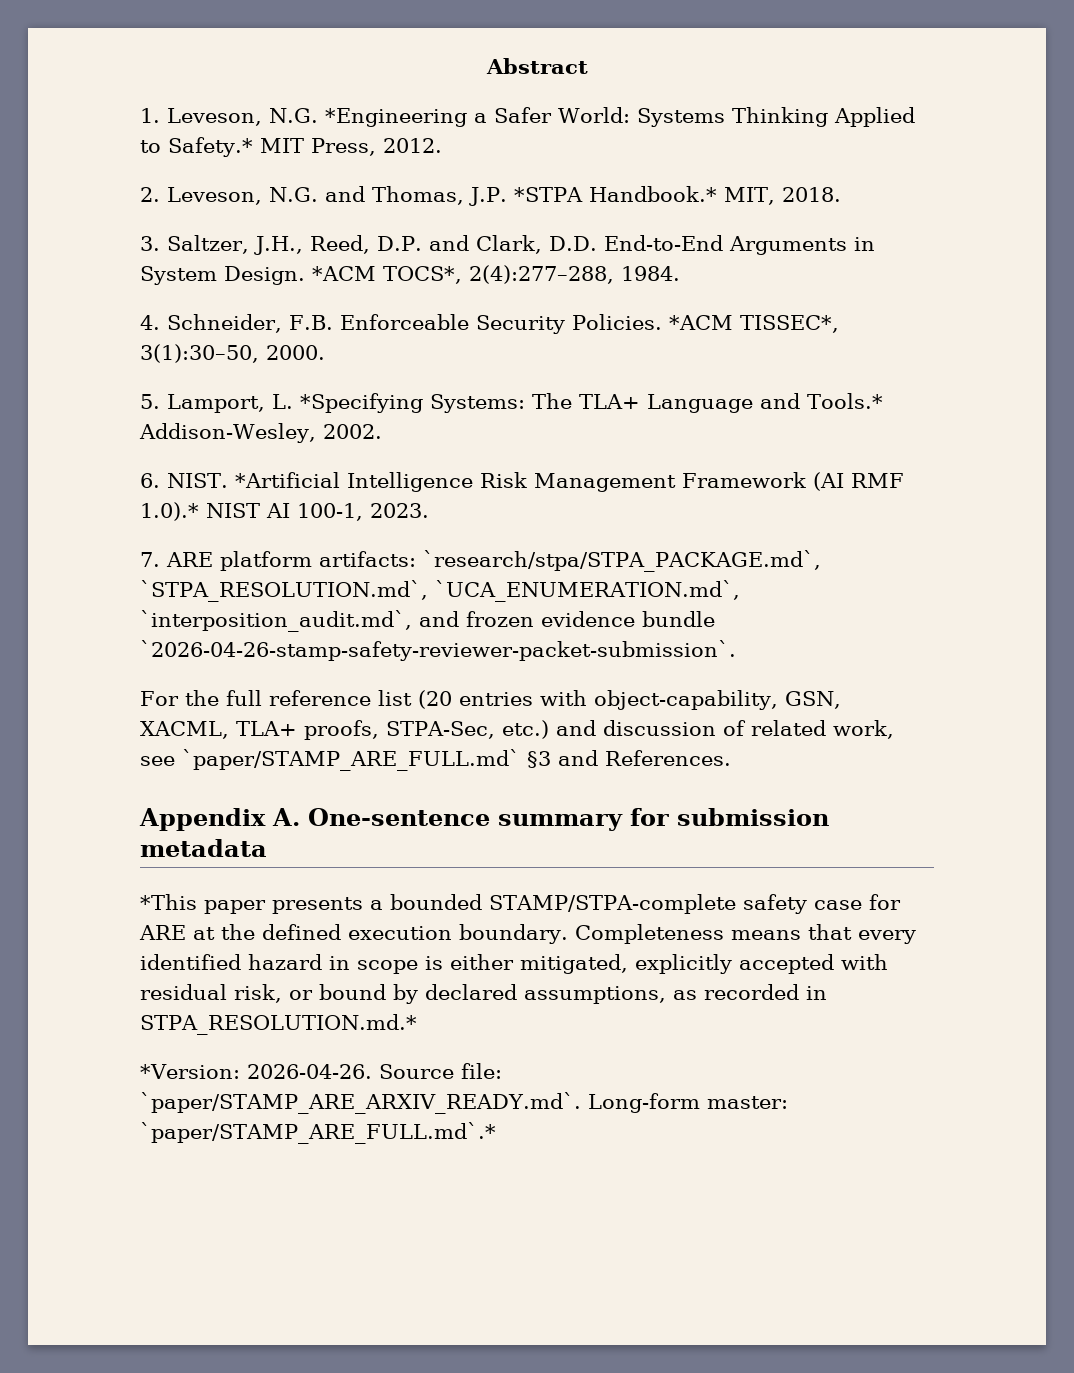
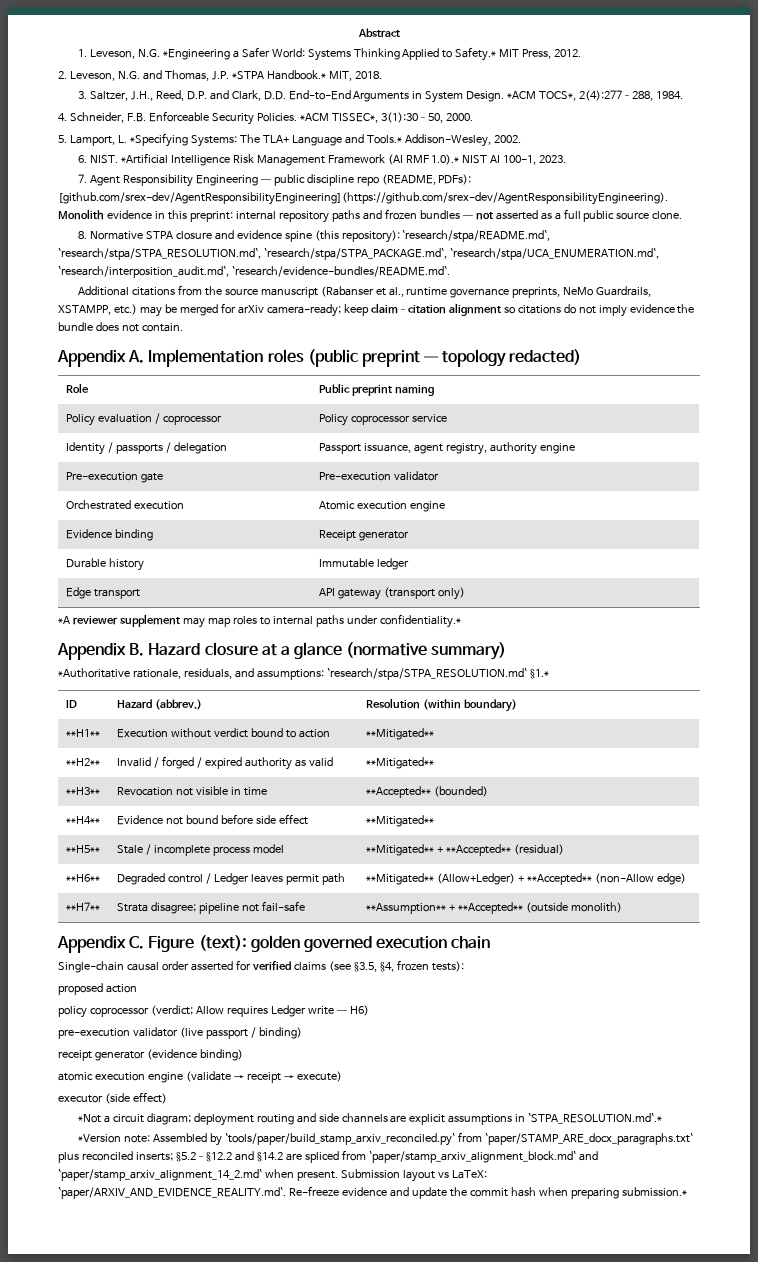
- 7. ARE platform artifacts: `research/stpa/STPA_PACKAGE.md`, `STPA_RESOLUTION.md`, `UCA_ENUMERATION.md`, `interposition_audit.md`, and frozen evidence bundle `2026-04-26-stamp-safety-reviewer-packet-submission`.
- For the full reference list (20 entries with object-capability, GSN, XACML, TLA+ proofs, STPA-Sec, etc.) and discussion of related work, see `paper/STAMP_ARE_FULL.md` §3 and References.
- Appendix A. One-sentence summary for submission metadata
- *This paper presents a bounded STAMP/STPA-complete safety case for ARE at the defined execution boundary. Completeness means that every identified hazard in scope is either mitigated, explicitly accepted with residual risk, or bound by declared assumptions, as recorded in STPA_RESOLUTION.md.*
- *Version: 2026-04-26. Source file: `paper/STAMP_ARE_ARXIV_READY.md`. Long-form master: `paper/STAMP_ARE_FULL.md`.*
+ 7. Agent Responsibility Engineering — public discipline repo (README, PDFs): [github.com/srex-dev/AgentResponsibilityEngineering](https://github.com/srex-dev/AgentResponsibilityEngineering). Monolith evidence in this preprint: internal repository paths and frozen bundles — not asserted as a full public source clone.
+ 8. Normative STPA closure and evidence spine (this repository): `research/stpa/README.md`, `research/stpa/STPA_RESOLUTION.md`, `research/stpa/STPA_PACKAGE.md`, `research/stpa/UCA_ENUMERATION.md`, `research/interposition_audit.md`, `research/evidence-bundles/README.md`.
+ Additional citations from the source manuscript (Rabanser et al., runtime governance preprints, NeMo Guardrails, XSTAMPP, etc.) may be merged for arXiv camera-ready; keep claim–citation alignment so citations do not imply evidence the bundle does not contain.
+ Appendix A. Implementation roles (public preprint — topology redacted)
+ Role | Public preprint naming
+ Policy evaluation / coprocessor | Policy coprocessor service
+ Identity / passports / delegation | Passport issuance, agent registry, authority engine
+ Pre-execution gate | Pre-execution validator
+ Orchestrated execution | Atomic execution engine
+ Evidence binding | Receipt generator
+ Durable history | Immutable ledger
+ Edge transport | API gateway (transport only)
+ *A reviewer supplement may map roles to internal paths under confidentiality.*
+ Appendix B. Hazard closure at a glance (normative summary)
+ *Authoritative rationale, residuals, and assumptions: `research/stpa/STPA_RESOLUTION.md` §1.*
+ ID | Hazard (abbrev.) | Resolution (within boundary)
+ **H1** | Execution without verdict bound to action | **Mitigated**
+ **H2** | Invalid / forged / expired authority as valid | **Mitigated**
+ **H3** | Revocation not visible in time | **Accepted** (bounded)
+ **H4** | Evidence not bound before side effect | **Mitigated**
+ **H5** | Stale / incomplete process model | **Mitigated** + **Accepted** (residual)
+ **H6** | Degraded control / Ledger leaves permit path | **Mitigated** (Allow+Ledger) + **Accepted** (non-Allow edge)
+ **H7** | Strata disagree; pipeline not fail-safe | **Assumption** + **Accepted** (outside monolith)
+ Appendix C. Figure (text): golden governed execution chain
+ Single-chain causal order asserted for verified claims (see §3.5, §4, frozen tests):
+ proposed action
+ policy coprocessor (verdict; Allow requires Ledger write — H6)
+ pre-execution validator (live passport / binding)
+ receipt generator (evidence binding)
+ atomic execution engine (validate → receipt → execute)
+ executor (side effect)
+ *Not a circuit diagram; deployment routing and side channels are explicit assumptions in `STPA_RESOLUTION.md`.*
+ *Version note: Assembled by `tools/paper/build_stamp_arxiv_reconciled.py` from `paper/STAMP_ARE_docx_paragraphs.txt` plus reconciled inserts; §5.2–§12.2 and §14.2 are spliced from `paper/stamp_arxiv_alignment_block.md` and `paper/stamp_arxiv_alignment_14_2.md` when present. Submission layout vs LaTeX: `paper/ARXIV_AND_EVIDENCE_REALITY.md`. Re-freeze evidence and update the commit hash when preparing submission.*

